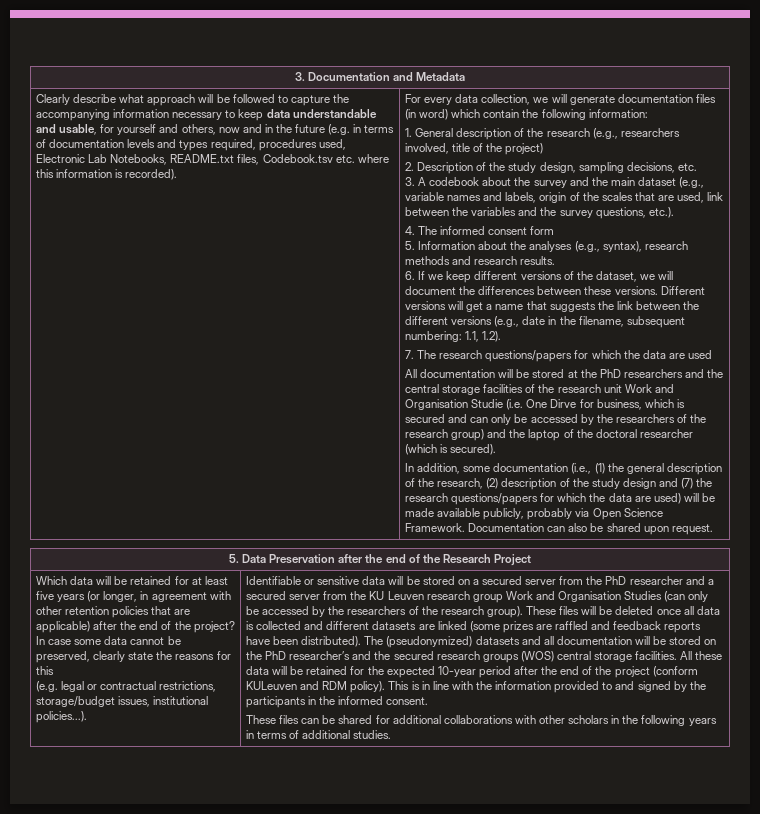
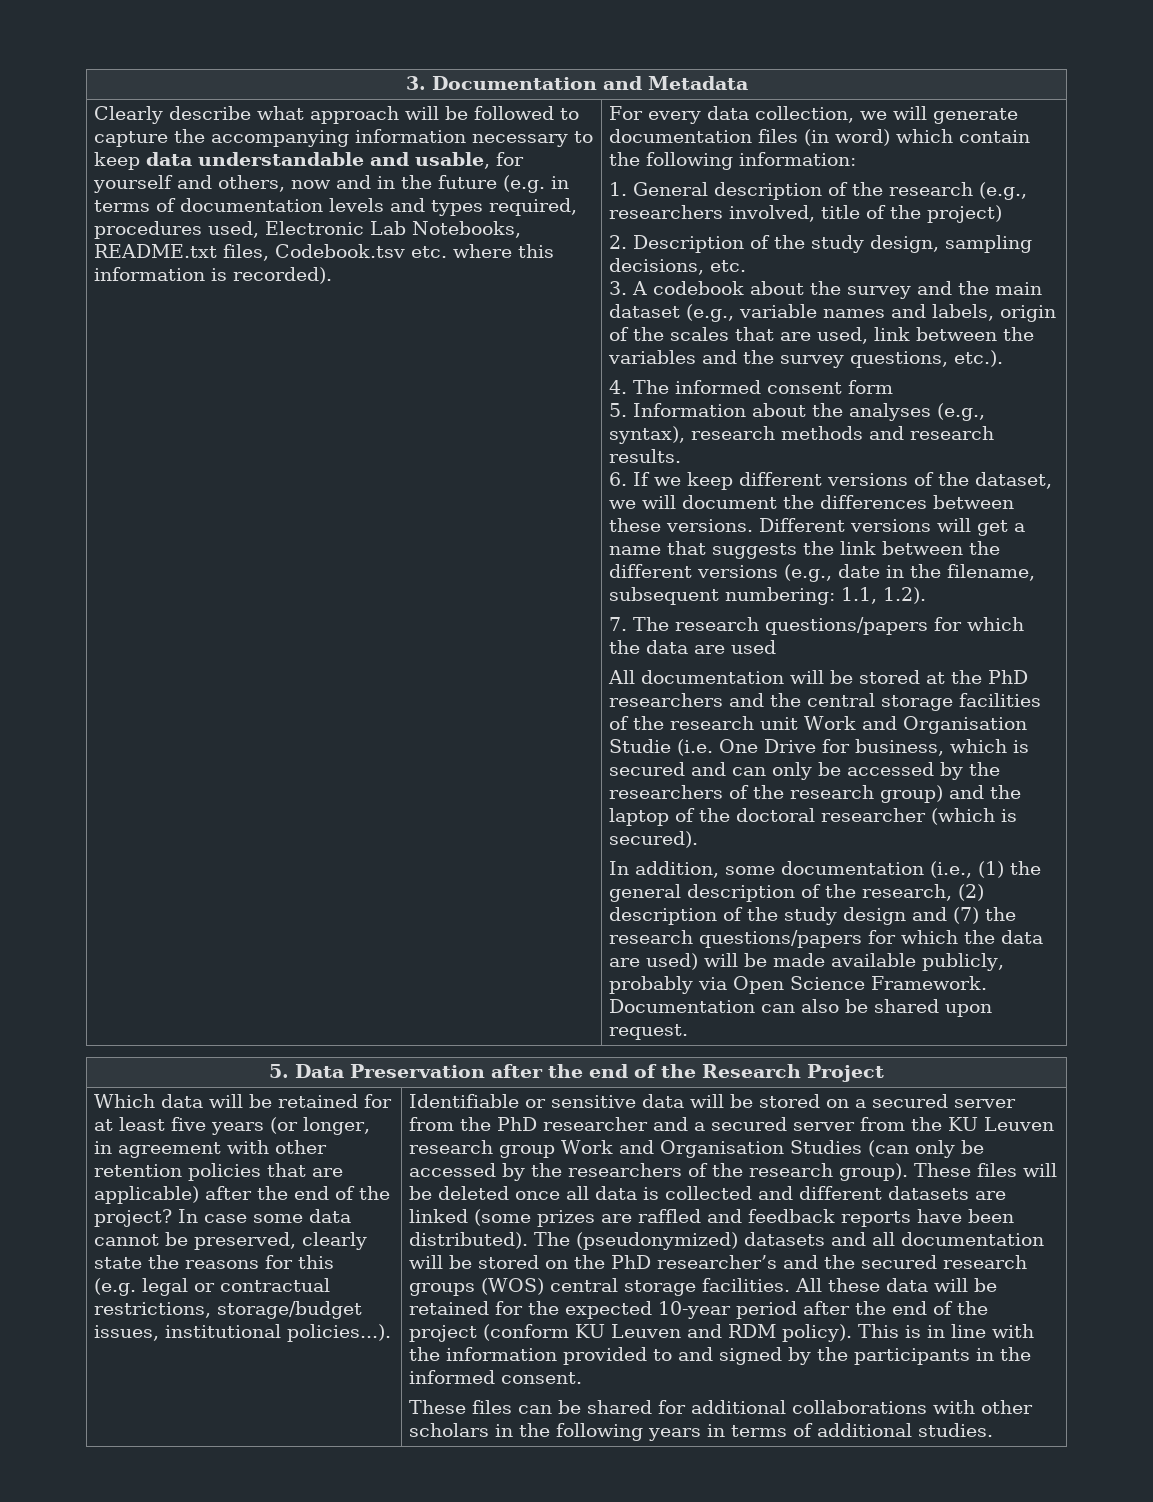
- All documentation will be stored at the PhD researchers and the central storage facilities of the research unit Work and Organisation Studie (i.e. One Dirve for business, which is secured and can only be accessed by the researchers of the research group) and the laptop of the doctoral researcher (which is secured).
+ All documentation will be stored at the PhD researchers and the central storage facilities of the research unit Work and Organisation Studie (i.e. One Drive for business, which is secured and can only be accessed by the researchers of the research group) and the laptop of the doctoral researcher (which is secured).
- All these data will be retained for the expected 10-year period after the end of the project (conform KULeuven and RDM policy).
+ All these data will be retained for the expected 10-year period after the end of the project (conform KU Leuven and RDM policy).

